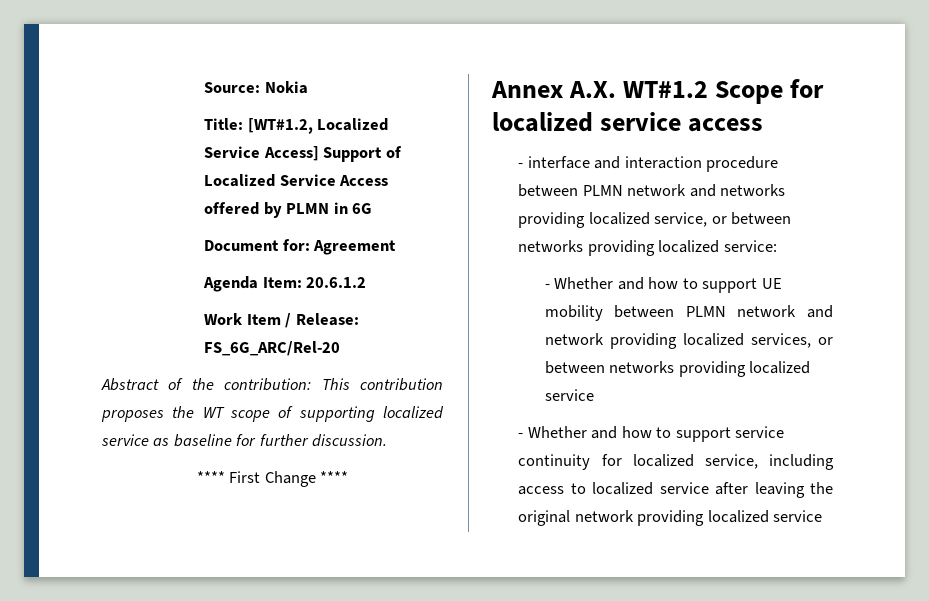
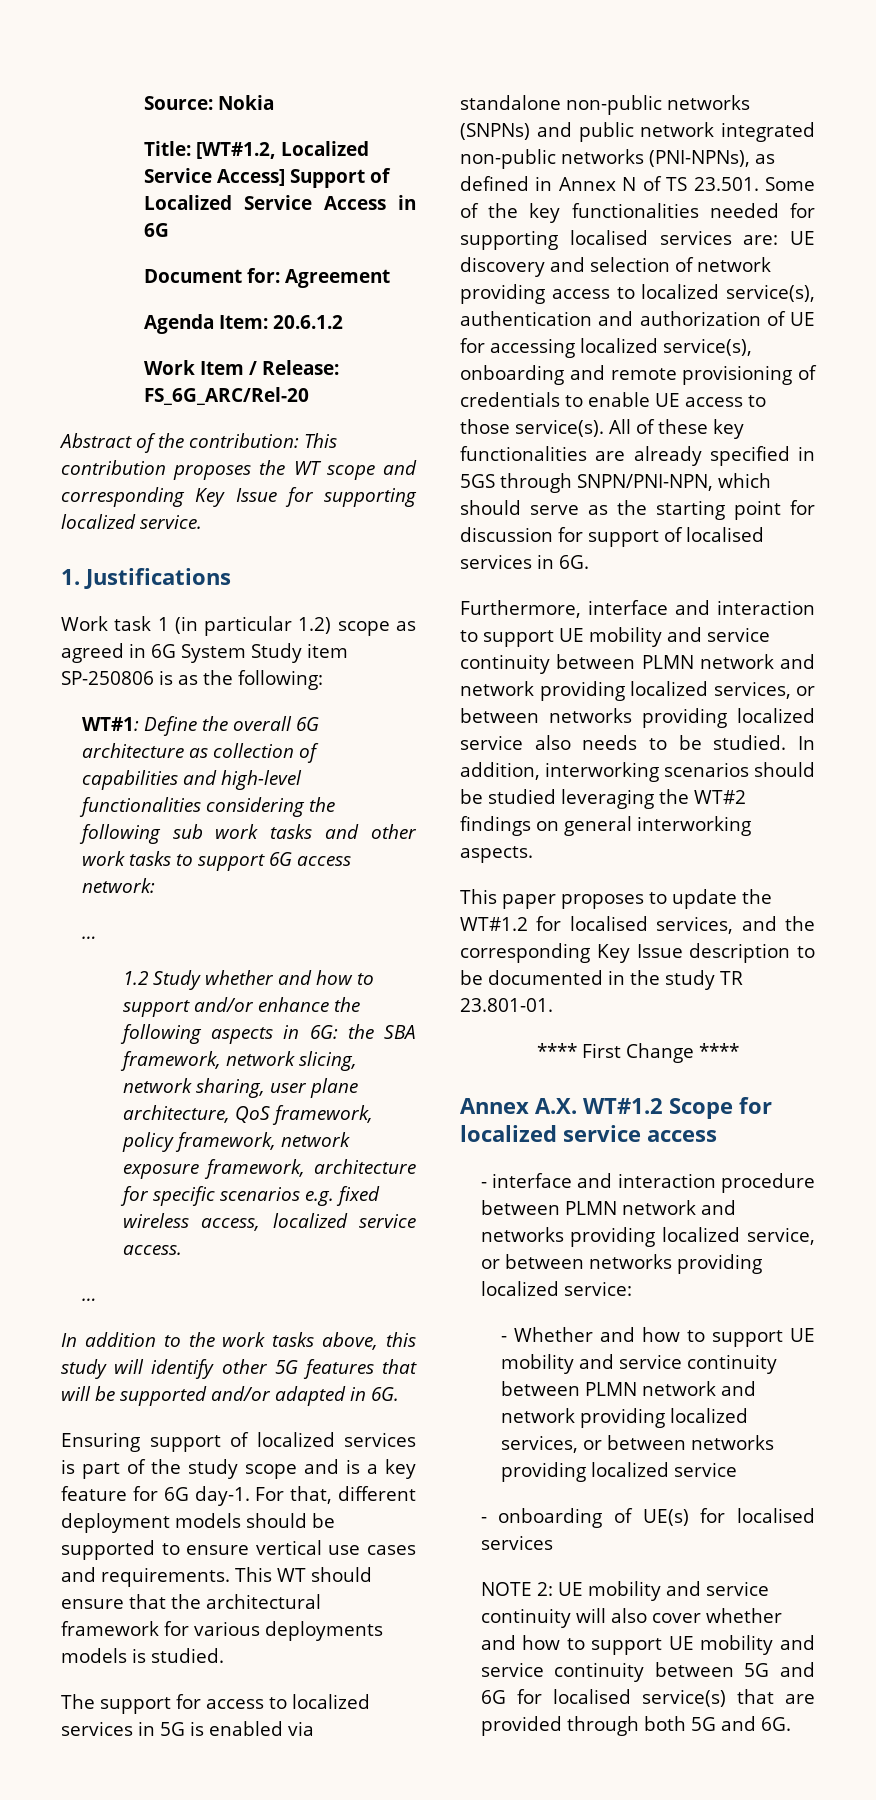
- Title: [WT#1.2, Localized Service Access] Support of Localized Service Access offered by PLMN in 6G
+ Title: [WT#1.2, Localized Service Access] Support of Localized Service Access in 6G
- Abstract of the contribution: This contribution proposes the WT scope of supporting localized service as baseline for further discussion.
+ Abstract of the contribution: This contribution proposes the WT scope and corresponding Key Issue for supporting localized service.
+ 1. Justifications
+ Work task 1 (in particular 1.2) scope as agreed in 6G System Study item SP-250806 is as the following:
+ WT#1: Define the overall 6G architecture as collection of capabilities and high-level functionalities considering the following sub work tasks and other work tasks to support 6G access network:
+ …
+ 1.2 Study whether and how to support and/or enhance the following aspects in 6G: the SBA framework, network slicing, network sharing, user plane architecture, QoS framework, policy framework, network exposure framework, architecture for specific scenarios e.g. fixed wireless access, localized service access.
+ …
+ In addition to the work tasks above, this study will identify other 5G features that will be supported and/or adapted in 6G.
+ Ensuring support of localized services is part of the study scope and is a key feature for 6G day-1. For that, different deployment models should be supported to ensure vertical use cases and requirements. This WT should ensure that the architectural framework for various deployments models is studied.
+ The support for access to localized services in 5G is enabled via standalone non-public networks (SNPNs) and public network integrated non-public networks (PNI-NPNs), as defined in Annex N of TS 23.501. Some of the key functionalities needed for supporting localised services are: UE discovery and selection of network providing access to localized service(s), authentication and authorization of UE for accessing localized service(s), onboarding and remote provisioning of credentials to enable UE access to those service(s). All of these key functionalities are already specified in 5GS through SNPN/PNI-NPN, which should serve as the starting point for discussion for support of localised services in 6G.
+ Furthermore, interface and interaction to support UE mobility and service continuity between PLMN network and network providing localized services, or between networks providing localized service also needs to be studied. In addition, interworking scenarios should be studied leveraging the WT#2 findings on general interworking aspects.
+ This paper proposes to update the WT#1.2 for localised services, and the corresponding Key Issue description to be documented in the study TR 23.801-01.
- - Whether and how to support UE mobility between PLMN network and network providing localized services, or between networks providing localized service
+ - Whether and how to support UE mobility and service continuity between PLMN network and network providing localized services, or between networks providing localized service
- - Whether and how to support service continuity for localized service, including access to localized service after leaving the original network providing localized service
+ - onboarding of UE(s) for localised services
+ NOTE 2: UE mobility and service continuity will also cover whether and how to support UE mobility and service continuity between 5G and 6G for localised service(s) that are provided through both 5G and 6G.

